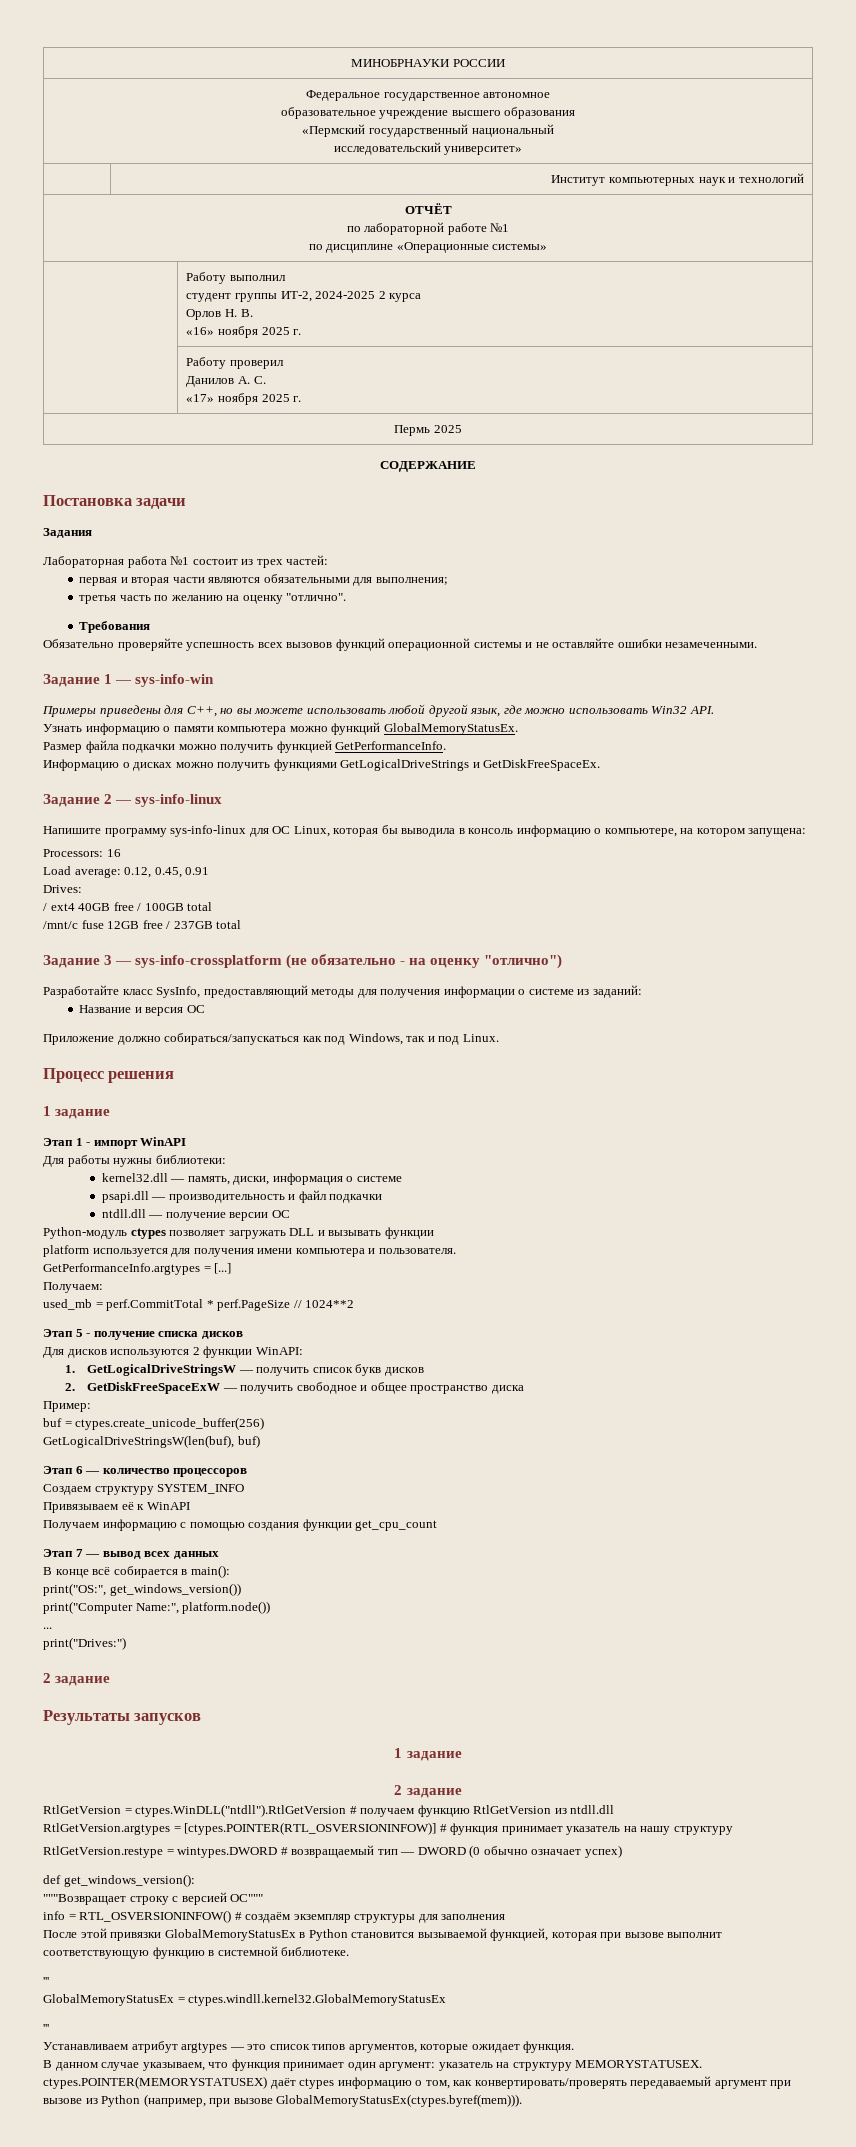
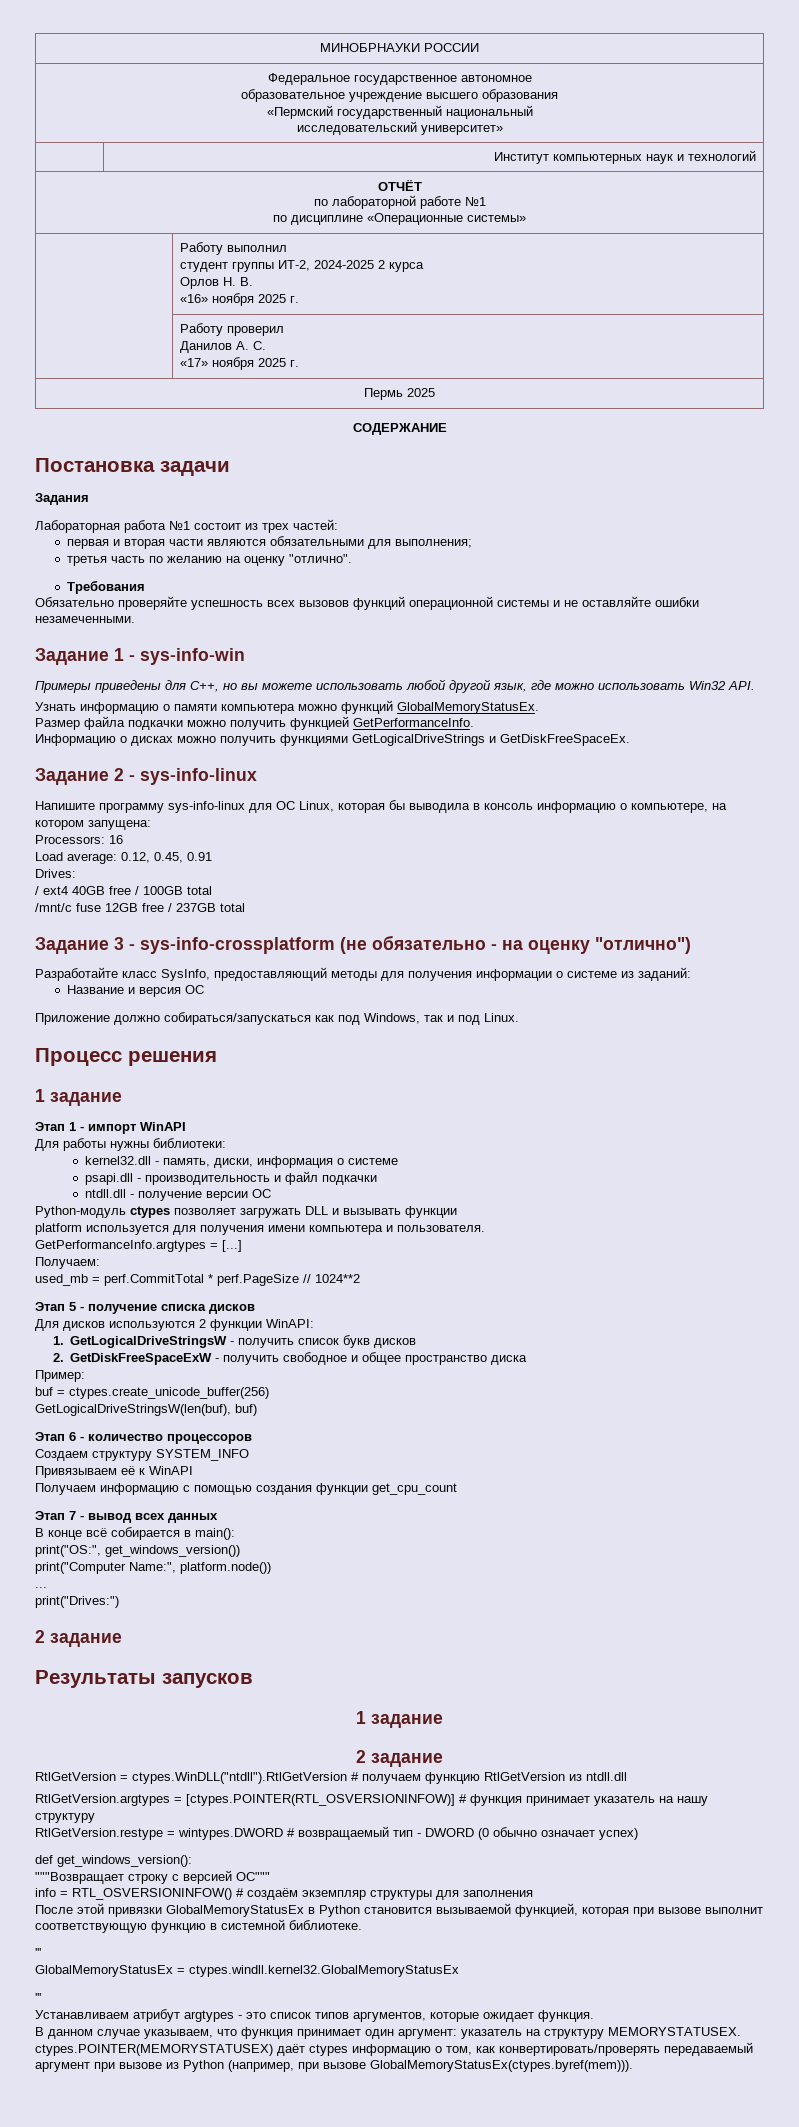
- Задание 1 — sys-info-win
+ Задание 1 - sys-info-win
- Задание 2 — sys-info-linux
+ Задание 2 - sys-info-linux
- Задание 3 — sys-info-crossplatform (не обязательно - на оценку "отлично")
+ Задание 3 - sys-info-crossplatform (не обязательно - на оценку "отлично")
- kernel32.dll — память, диски, информация о системе
+ kernel32.dll - память, диски, информация о системе
- psapi.dll — производительность и файл подкачки
+ psapi.dll - производительность и файл подкачки
- ntdll.dll — получение версии ОС
+ ntdll.dll - получение версии ОС
- 1. GetLogicalDriveStringsW — получить список букв дисков
+ 1. GetLogicalDriveStringsW - получить список букв дисков
- 2. GetDiskFreeSpaceExW — получить свободное и общее пространство диска
+ 2. GetDiskFreeSpaceExW - получить свободное и общее пространство диска
- Этап 6 — количество процессоров
+ Этап 6 - количество процессоров
- Этап 7 — вывод всех данных
+ Этап 7 - вывод всех данных
- RtlGetVersion.restype = wintypes.DWORD # возвращаемый тип — DWORD (0 обычно означает успех)
+ RtlGetVersion.restype = wintypes.DWORD # возвращаемый тип - DWORD (0 обычно означает успех)
- Устанавливаем атрибут argtypes — это список типов аргументов, которые ожидает функция.
+ Устанавливаем атрибут argtypes - это список типов аргументов, которые ожидает функция.

